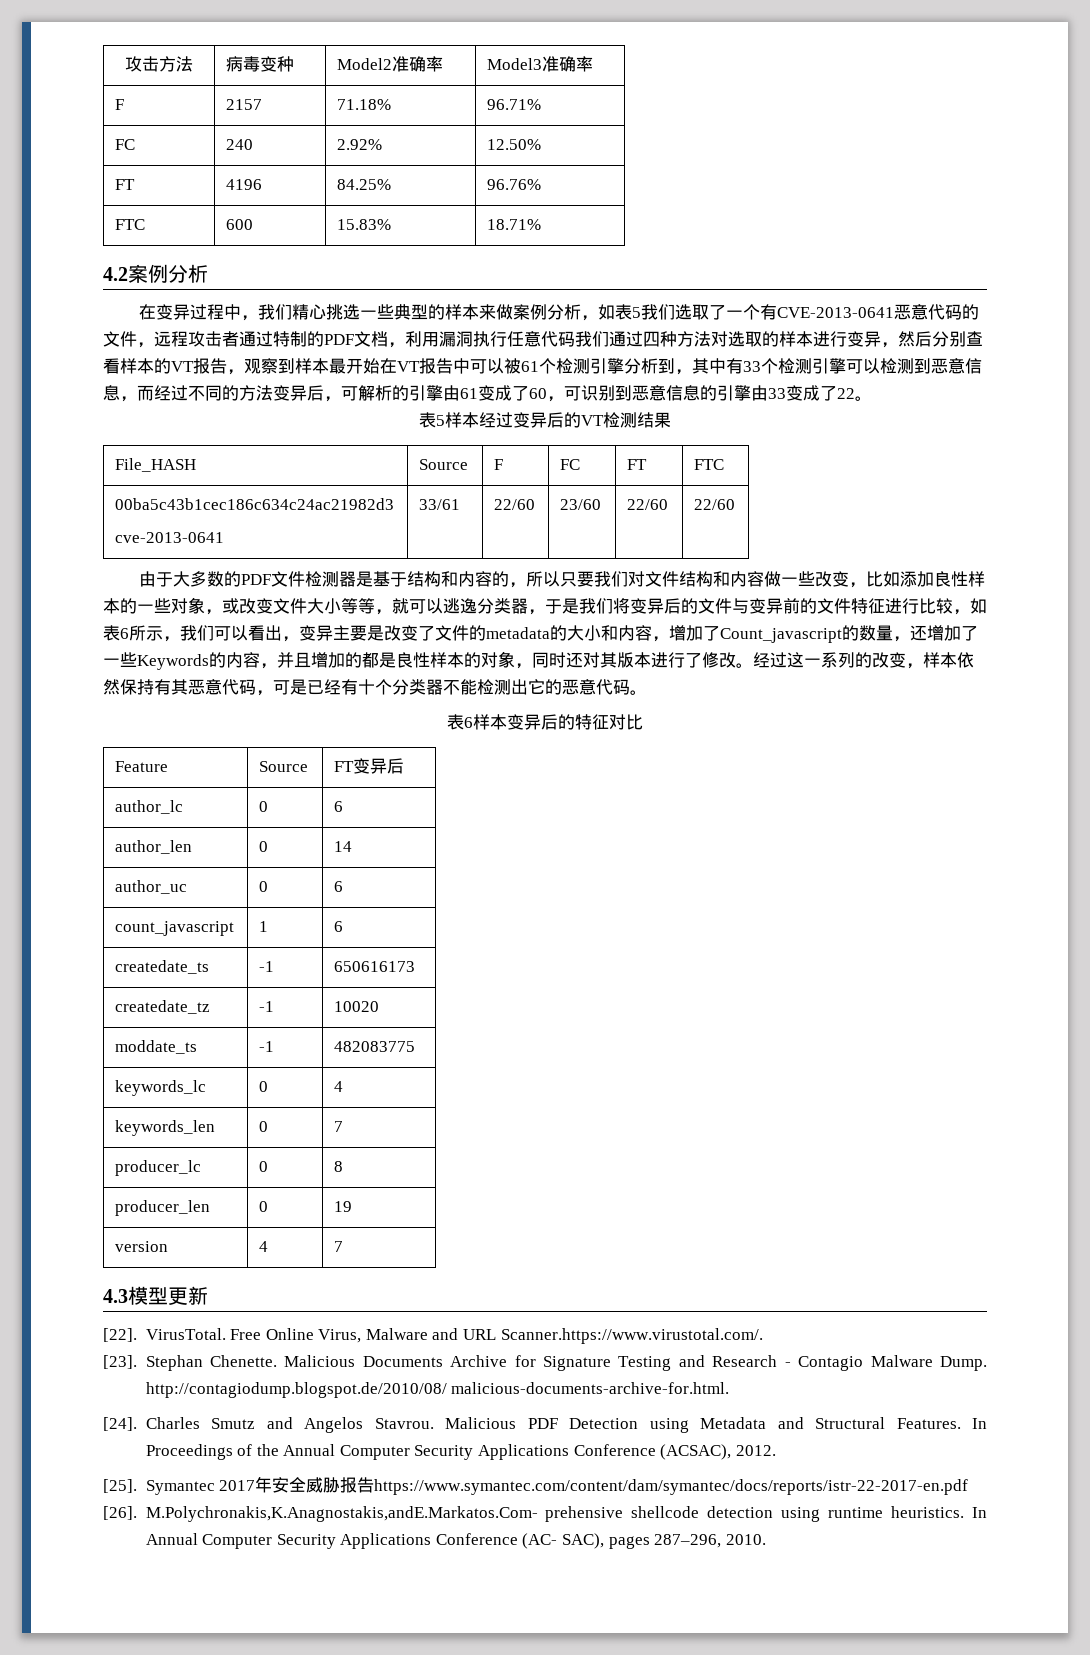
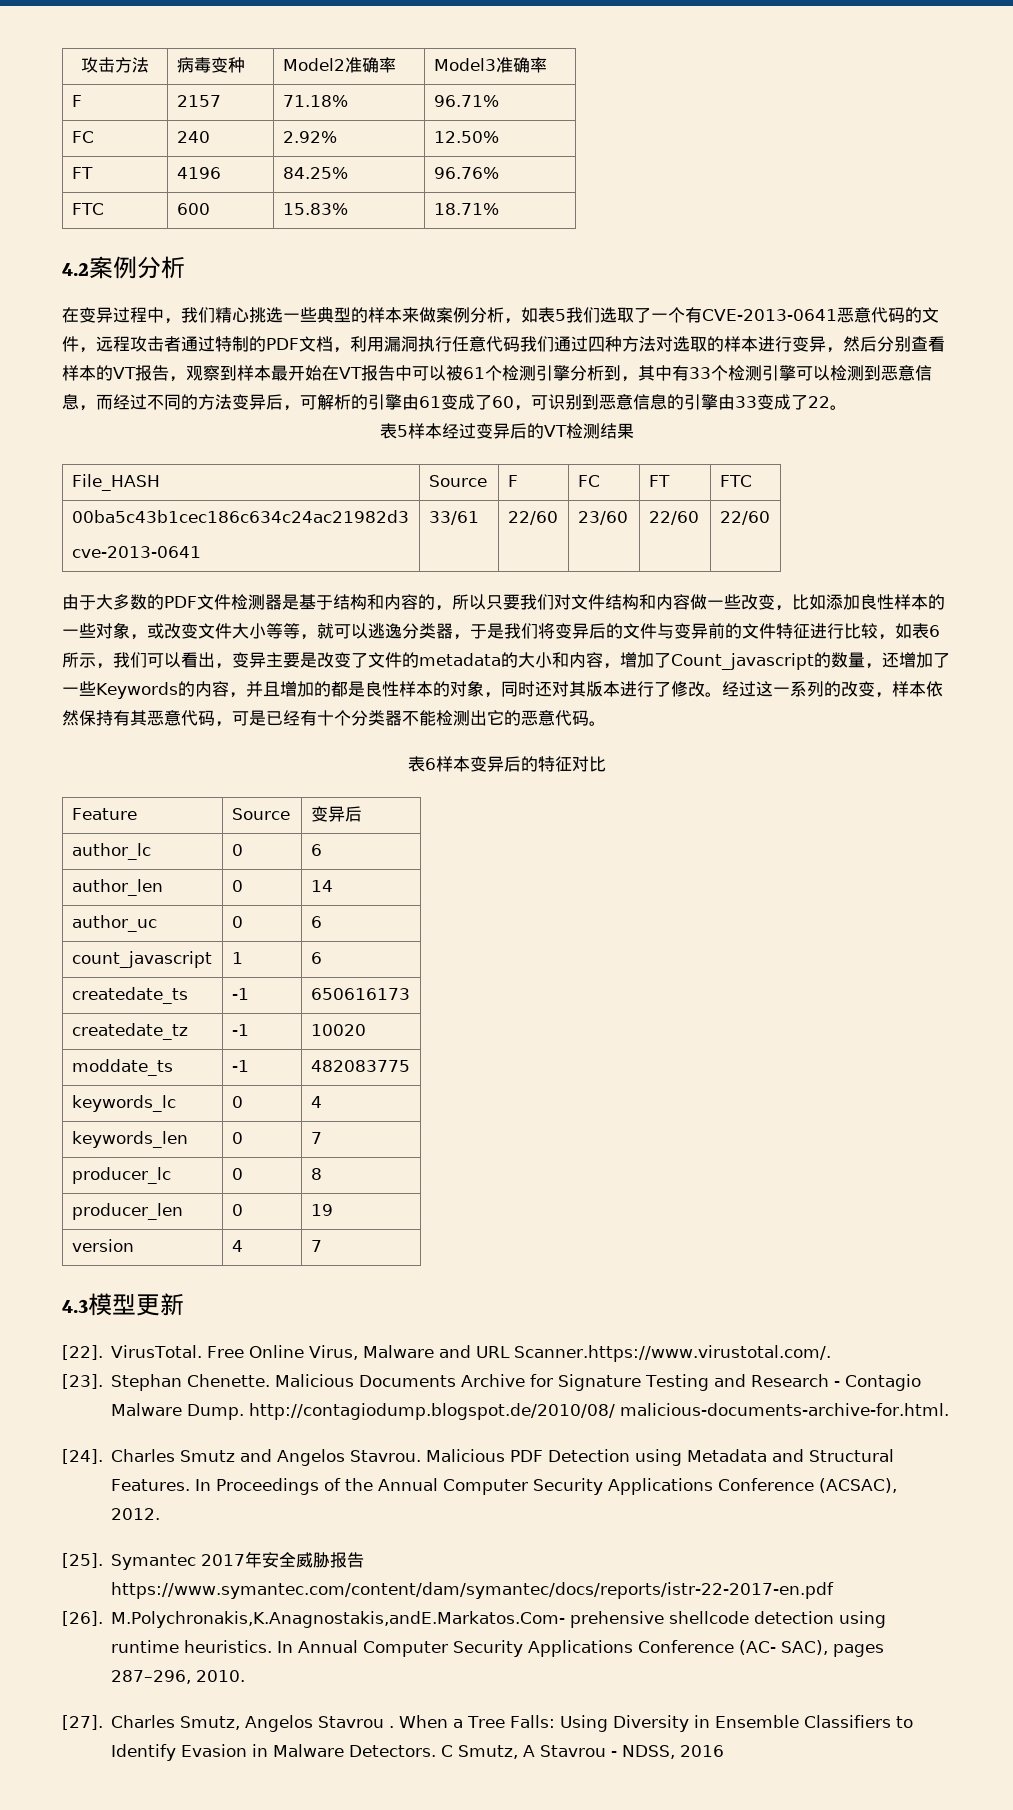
- Feature | Source | FT变异后
+ Feature | Source | 变异后
+ [27]. Charles Smutz, Angelos Stavrou . When a Tree Falls: Using Diversity in Ensemble Classifiers to Identify Evasion in Malware Detectors. C Smutz, A Stavrou - NDSS, 2016

